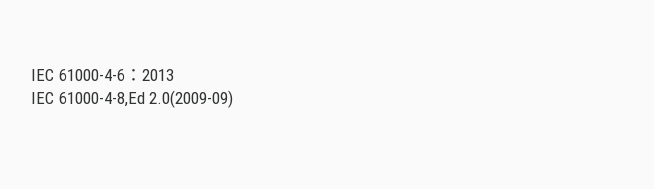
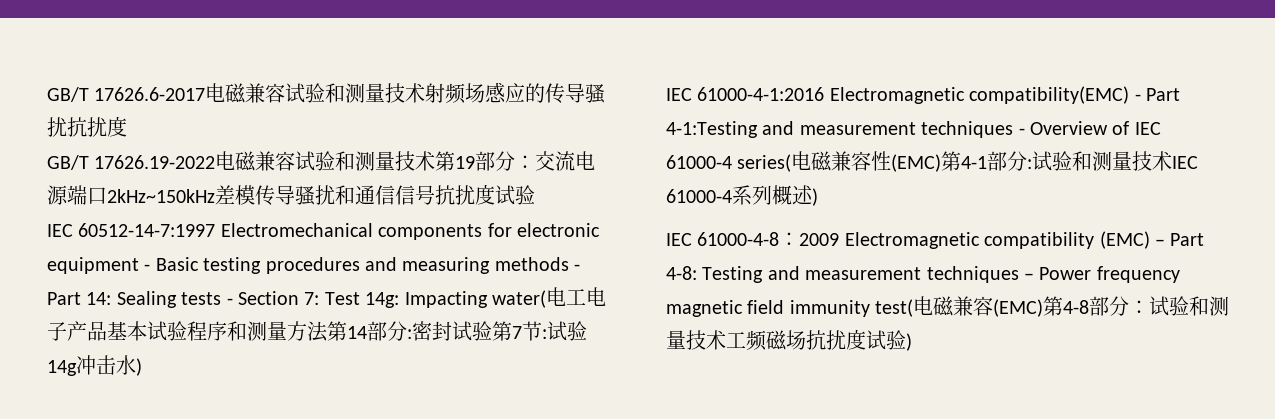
- IEC 61000-4-6：2013
- IEC 61000-4-8,Ed 2.0(2009-09)
+ GB/T 17626.6-2017电磁兼容试验和测量技术射频场感应的传导骚扰抗扰度
+ GB/T 17626.19-2022电磁兼容试验和测量技术第19部分：交流电源端口2kHz~150kHz差模传导骚扰和通信信号抗扰度试验
+ IEC 60512-14-7:1997 Electromechanical components for electronic equipment - Basic testing procedures and measuring methods - Part 14: Sealing tests - Section 7: Test 14g: Impacting water(电工电子产品基本试验程序和测量方法第14部分:密封试验第7节:试验14g冲击水)
+ IEC 61000-4-1:2016 Electromagnetic compatibility(EMC) - Part 4-1:Testing and measurement techniques - Overview of IEC 61000-4 series(电磁兼容性(EMC)第4-1部分:试验和测量技术IEC 61000-4系列概述)
+ IEC 61000-4-8：2009 Electromagnetic compatibility (EMC) – Part 4-8: Testing and measurement techniques – Power frequency magnetic field immunity test(电磁兼容(EMC)第4-8部分：试验和测量技术工频磁场抗扰度试验)

